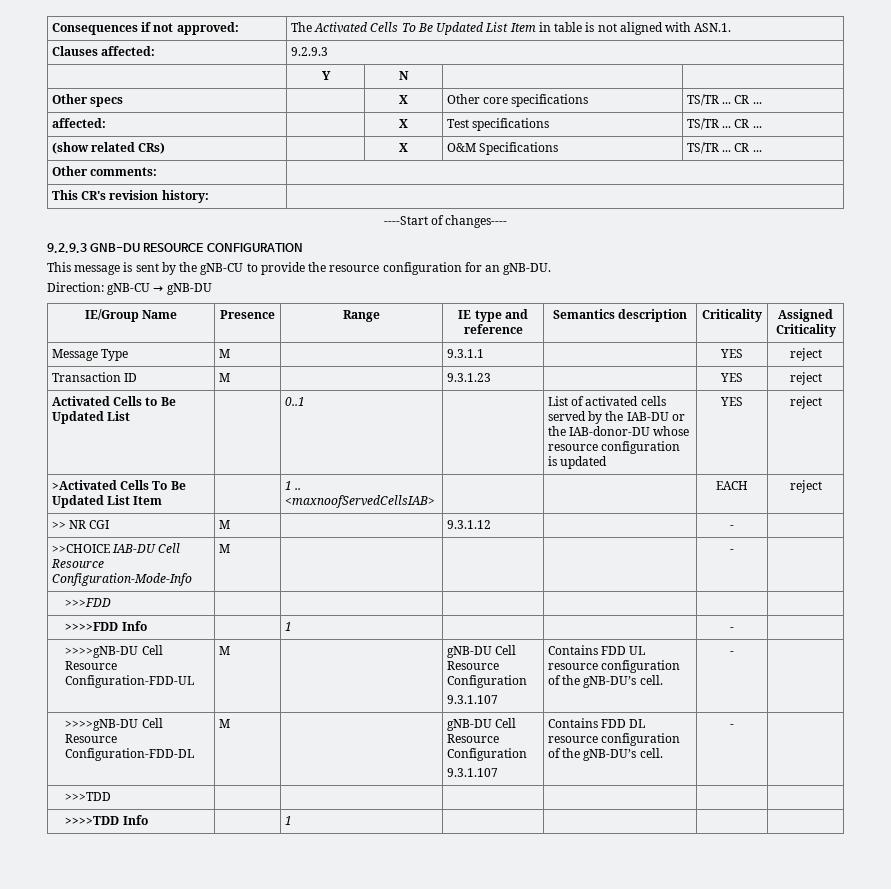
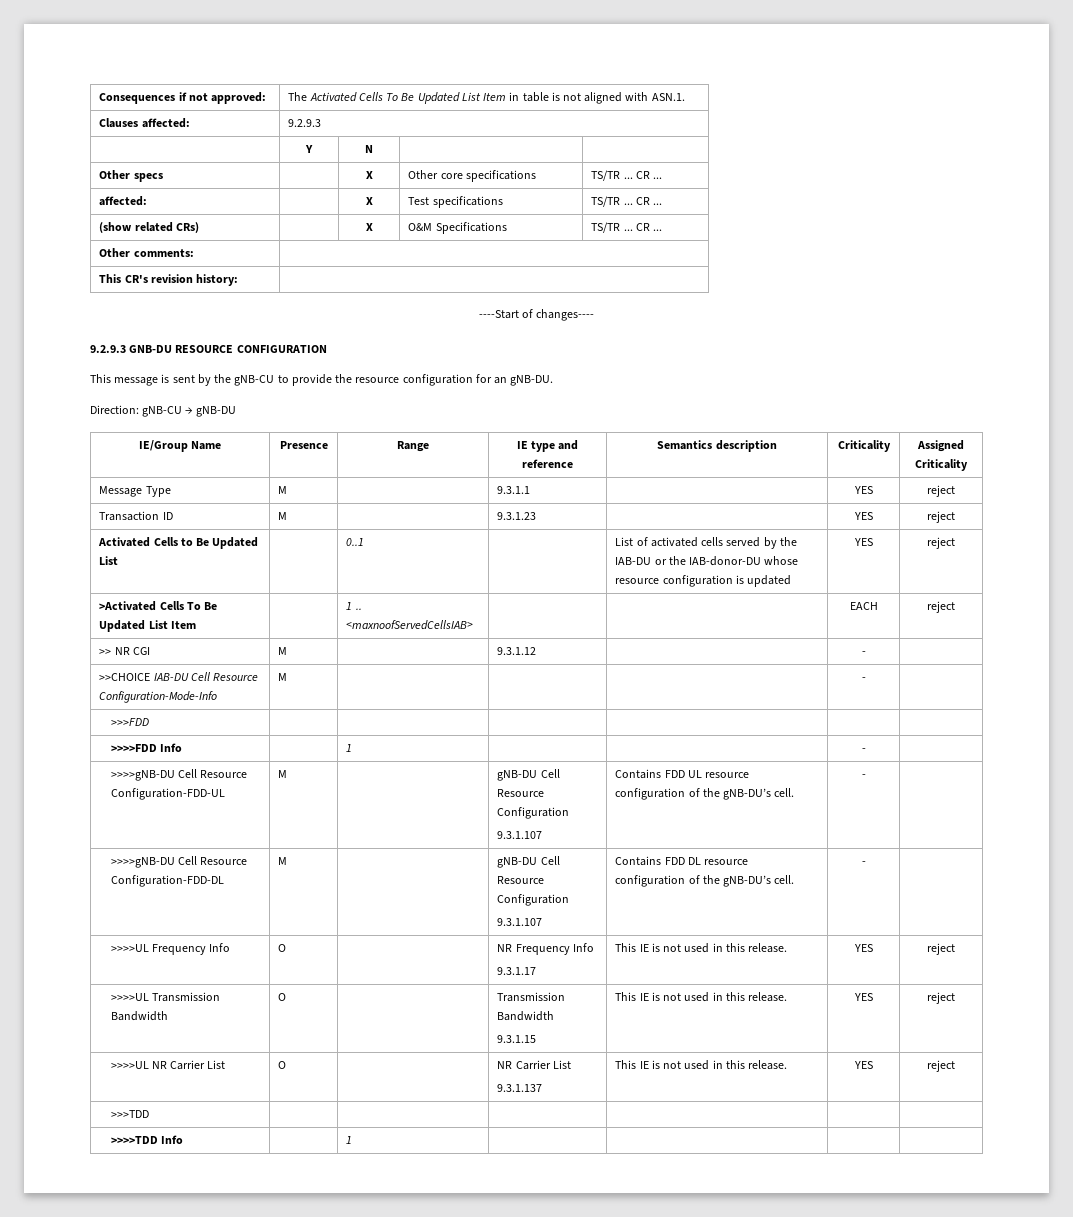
+ >>>>UL Frequency Info | O | | NR Frequency Info
+ 9.3.1.17 | This IE is not used in this release. | YES | reject
+ >>>>UL Transmission Bandwidth | O | | Transmission Bandwidth
+ 9.3.1.15 | This IE is not used in this release. | YES | reject
+ >>>>UL NR Carrier List | O | | NR Carrier List
+ 9.3.1.137 | This IE is not used in this release. | YES | reject

